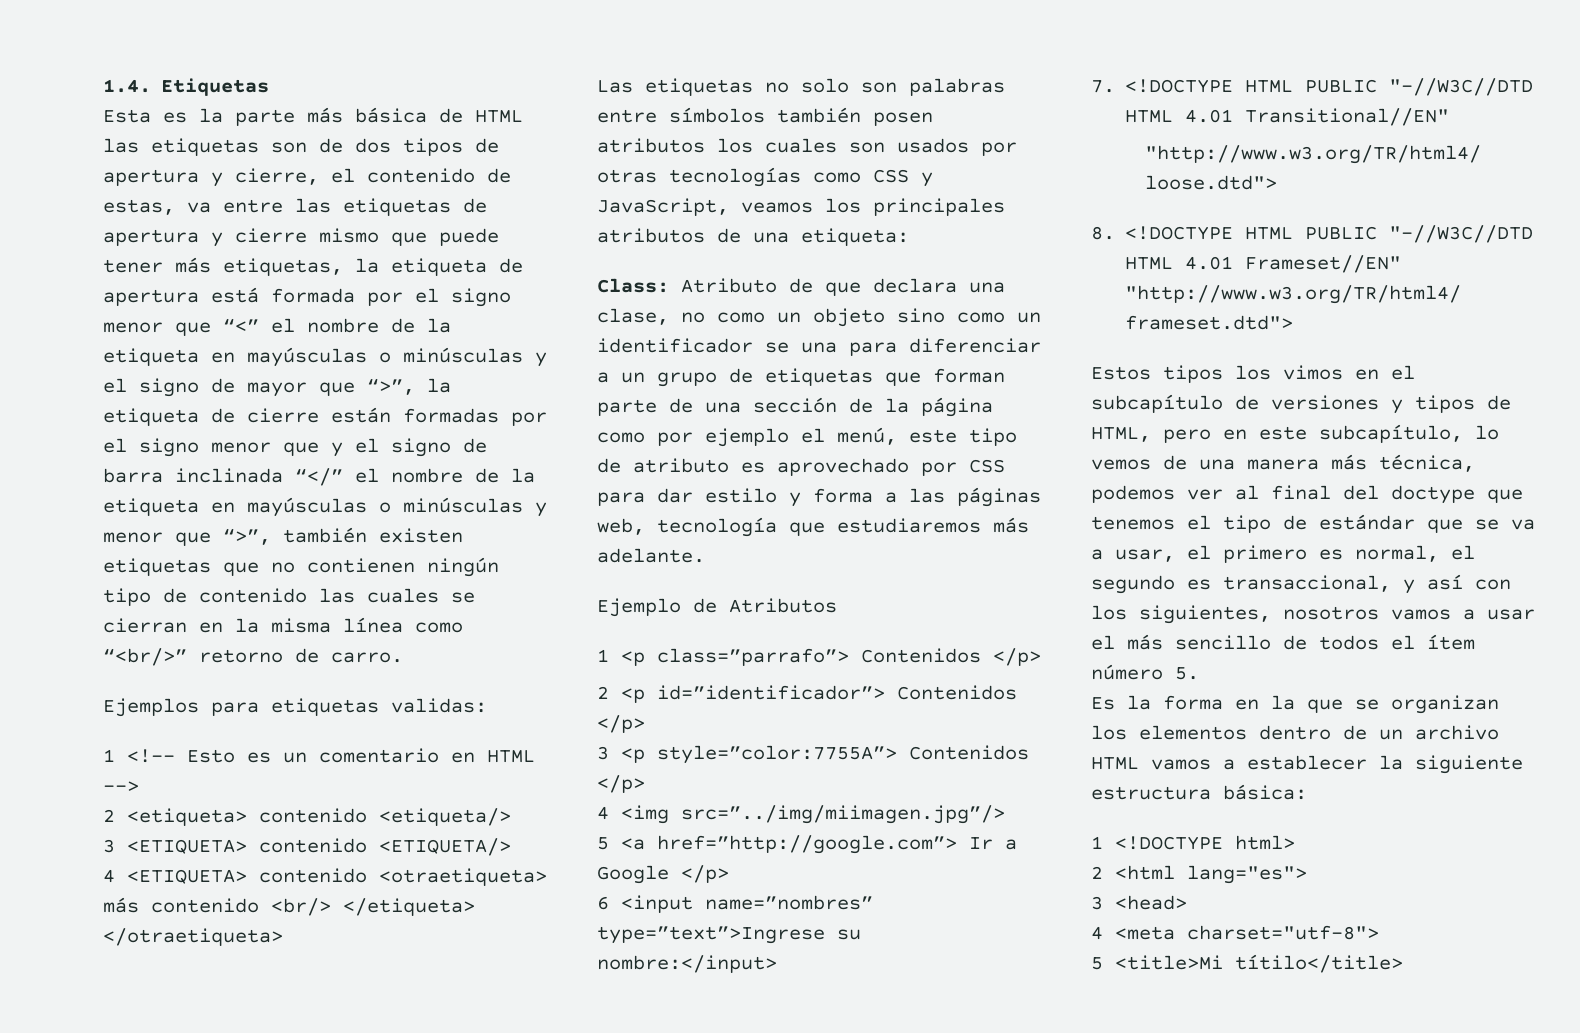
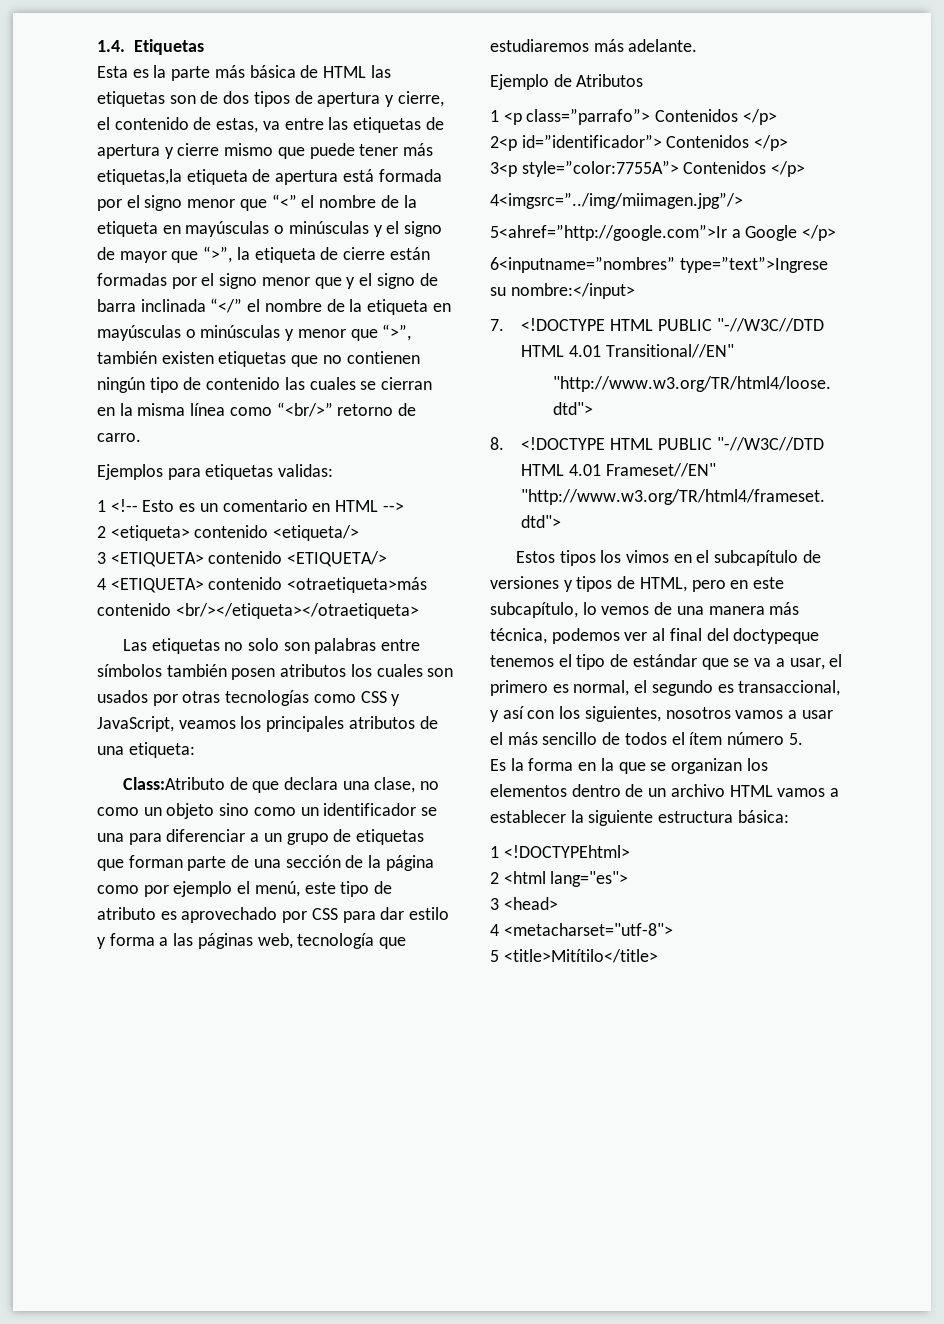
- Esta es la parte más básica de HTML las etiquetas son de dos tipos de apertura y cierre, el contenido de estas, va entre las etiquetas de apertura y cierre mismo que puede tener más etiquetas, la etiqueta de apertura está formada por el signo menor que “<” el nombre de la etiqueta en mayúsculas o minúsculas y el signo de mayor que “>”, la etiqueta de cierre están formadas por el signo menor que y el signo de barra inclinada “</” el nombre de la etiqueta en mayúsculas o minúsculas y menor que “>”, también existen etiquetas que no contienen ningún tipo de contenido las cuales se cierran en la misma línea como “<br/>” retorno de carro.
+ Esta es la parte más básica de HTML las etiquetas son de dos tipos de apertura y cierre, el contenido de estas, va entre las etiquetas de apertura y cierre mismo que puede tener más etiquetas,la etiqueta de apertura está formada por el signo menor que “<” el nombre de la etiqueta en mayúsculas o minúsculas y el signo de mayor que “>”, la etiqueta de cierre están formadas por el signo menor que y el signo de barra inclinada “</” el nombre de la etiqueta en mayúsculas o minúsculas y menor que “>”, también existen etiquetas que no contienen ningún tipo de contenido las cuales se cierran en la misma línea como “<br/>” retorno de carro.
- 4 <ETIQUETA> contenido <otraetiqueta> más contenido <br/> </etiqueta> </otraetiqueta>
+ 4 <ETIQUETA> contenido <otraetiqueta>más contenido <br/></etiqueta></otraetiqueta>
- Class: Atributo de que declara una clase, no como un objeto sino como un identificador se una para diferenciar a un grupo de etiquetas que forman parte de una sección de la página como por ejemplo el menú, este tipo de atributo es aprovechado por CSS para dar estilo y forma a las páginas web, tecnología que estudiaremos más adelante.
+ Class:Atributo de que declara una clase, no como un objeto sino como un identificador se una para diferenciar a un grupo de etiquetas que forman parte de una sección de la página como por ejemplo el menú, este tipo de atributo es aprovechado por CSS para dar estilo y forma a las páginas web, tecnología que estudiaremos más adelante.
- 2 <p id=”identificador”> Contenidos </p>
+ 2<p id=”identificador”> Contenidos </p>
- 3 <p style=”color:7755A”> Contenidos </p>
+ 3<p style=”color:7755A”> Contenidos </p>
- 4 <img src=”../img/miimagen.jpg”/>
- 5 <a href=”http://google.com”> Ir a Google </p>
+ 4<imgsrc=”../img/miimagen.jpg”/>
+ 5<ahref=”http://google.com”>Ir a Google </p>
- 6 <input name=”nombres” type=”text”>Ingrese su nombre:</input>
+ 6<inputname=”nombres” type=”text”>Ingrese su nombre:</input>
- Estos tipos los vimos en el subcapítulo de versiones y tipos de HTML, pero en este subcapítulo, lo vemos de una manera más técnica, podemos ver al final del doctype que tenemos el tipo de estándar que se va a usar, el primero es normal, el segundo es transaccional, y así con los siguientes, nosotros vamos a usar el más sencillo de todos el ítem número 5.
+ Estos tipos los vimos en el subcapítulo de versiones y tipos de HTML, pero en este subcapítulo, lo vemos de una manera más técnica, podemos ver al final del doctypeque tenemos el tipo de estándar que se va a usar, el primero es normal, el segundo es transaccional, y así con los siguientes, nosotros vamos a usar el más sencillo de todos el ítem número 5.
- 1 <!DOCTYPE html>
+ 1 <!DOCTYPEhtml>
- 4 <meta charset="utf-8">
- 5 <title>Mi títilo</title>
+ 4 <metacharset="utf-8">
+ 5 <title>Mitítilo</title>

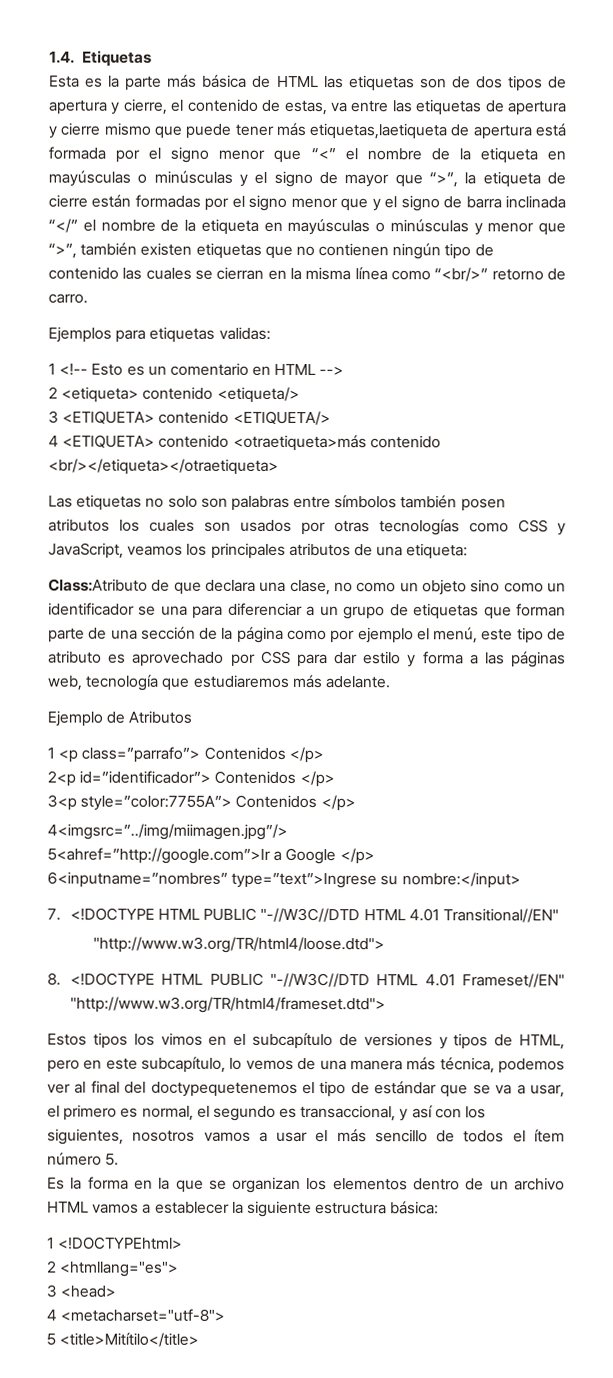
- Esta es la parte más básica de HTML las etiquetas son de dos tipos de apertura y cierre, el contenido de estas, va entre las etiquetas de apertura y cierre mismo que puede tener más etiquetas,la etiqueta de apertura está formada por el signo menor que “<” el nombre de la etiqueta en mayúsculas o minúsculas y el signo de mayor que “>”, la etiqueta de cierre están formadas por el signo menor que y el signo de barra inclinada “</” el nombre de la etiqueta en mayúsculas o minúsculas y menor que “>”, también existen etiquetas que no contienen ningún tipo de contenido las cuales se cierran en la misma línea como “<br/>” retorno de carro.
+ Esta es la parte más básica de HTML las etiquetas son de dos tipos de apertura y cierre, el contenido de estas, va entre las etiquetas de apertura y cierre mismo que puede tener más etiquetas,laetiqueta de apertura está formada por el signo menor que “<” el nombre de la etiqueta en mayúsculas o minúsculas y el signo de mayor que “>”, la etiqueta de cierre están formadas por el signo menor que y el signo de barra inclinada “</” el nombre de la etiqueta en mayúsculas o minúsculas y menor que “>”, también existen etiquetas que no contienen ningún tipo de contenido las cuales se cierran en la misma línea como “<br/>” retorno de carro.
- Estos tipos los vimos en el subcapítulo de versiones y tipos de HTML, pero en este subcapítulo, lo vemos de una manera más técnica, podemos ver al final del doctypeque tenemos el tipo de estándar que se va a usar, el primero es normal, el segundo es transaccional, y así con los siguientes, nosotros vamos a usar el más sencillo de todos el ítem número 5.
+ Estos tipos los vimos en el subcapítulo de versiones y tipos de HTML, pero en este subcapítulo, lo vemos de una manera más técnica, podemos ver al final del doctypequetenemos el tipo de estándar que se va a usar, el primero es normal, el segundo es transaccional, y así con los siguientes, nosotros vamos a usar el más sencillo de todos el ítem número 5.
- 2 <html lang="es">
+ 2 <htmllang="es">

